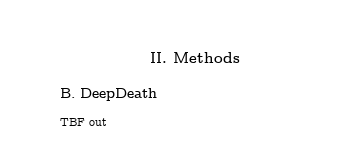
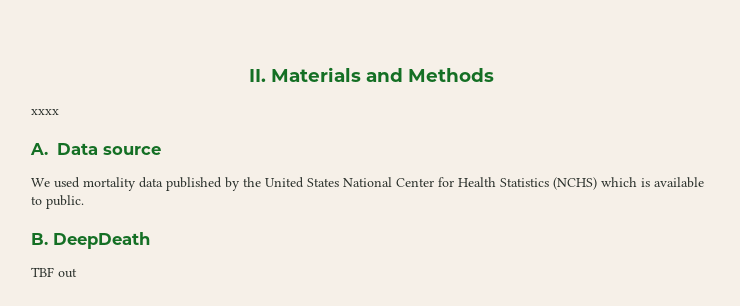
- II. Methods
+ II. Materials and Methods
+ xxxx
+ A. Data source
+ We used mortality data published by the United States National Center for Health Statistics (NCHS) which is available to public.

